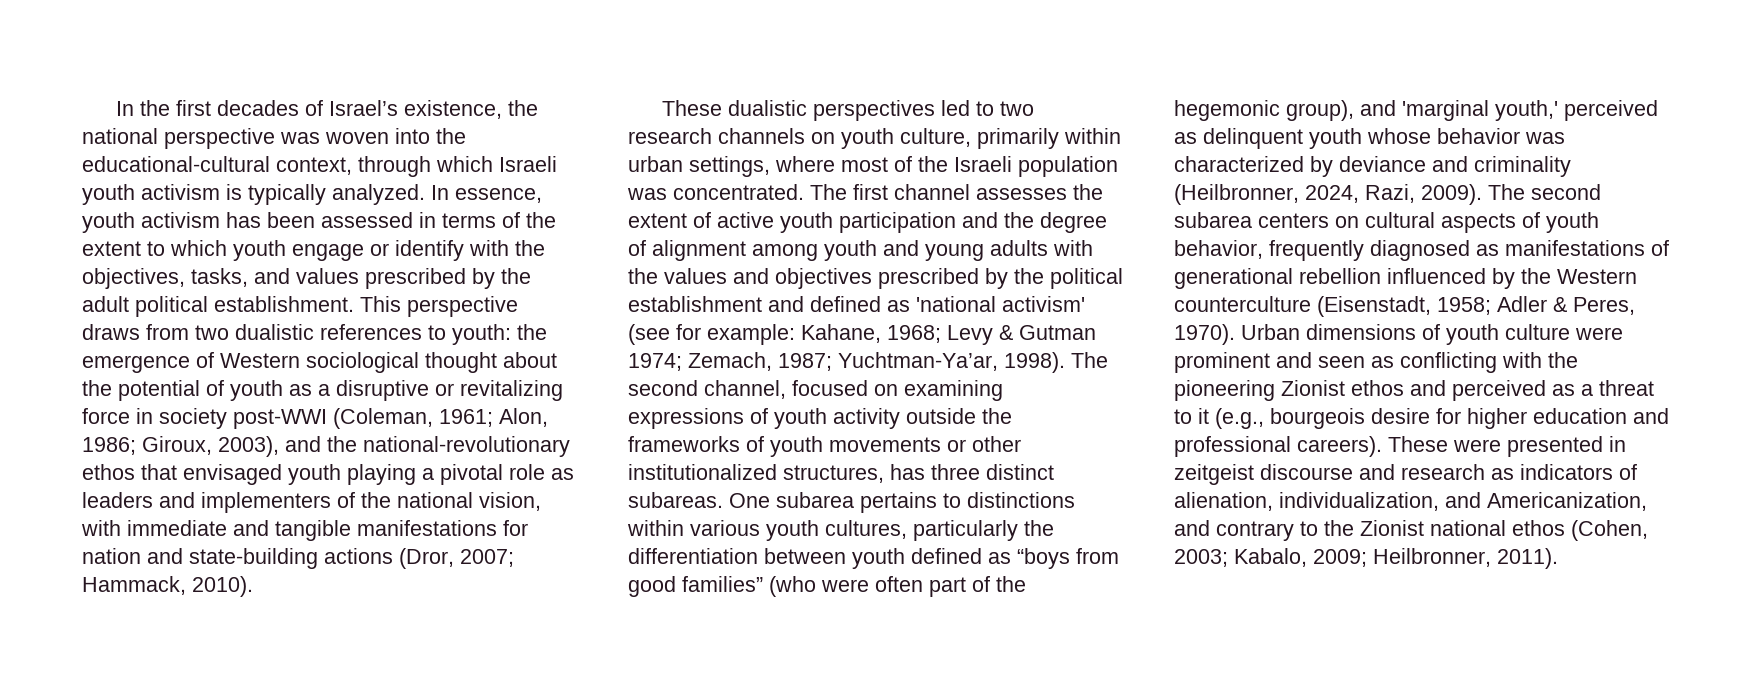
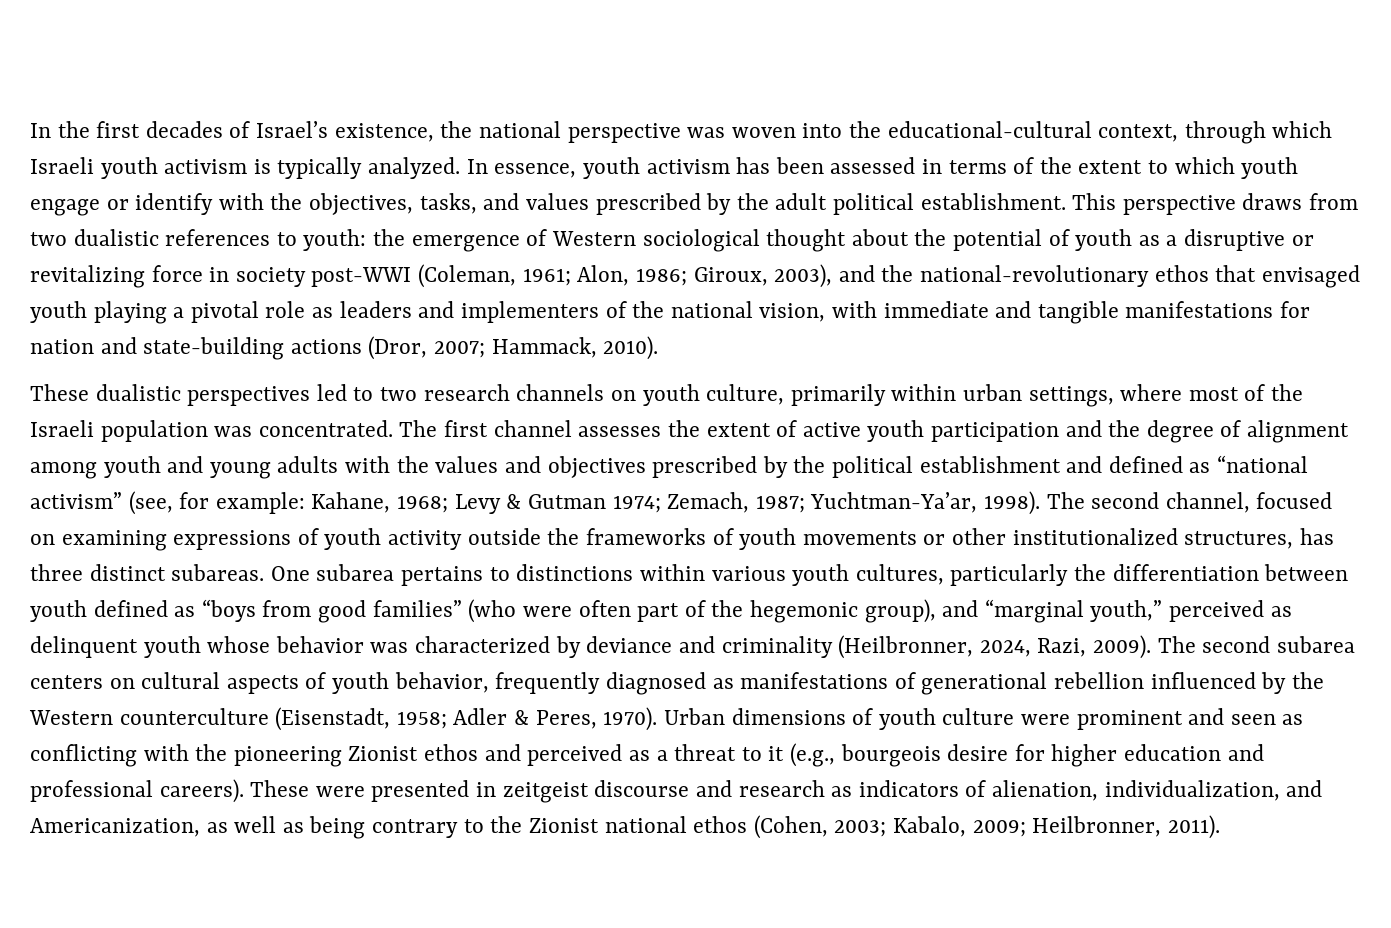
- The first channel assesses the extent of active youth participation and the degree of alignment among youth and young adults with the values and objectives prescribed by the political establishment and defined as 'national activism' (see for example: Kahane, 1968; Levy & Gutman 1974; Zemach, 1987; Yuchtman-Ya’ar, 1998).
+ The first channel assesses the extent of active youth participation and the degree of alignment among youth and young adults with the values and objectives prescribed by the political establishment and defined as “national activism” (see, for example: Kahane, 1968; Levy & Gutman 1974; Zemach, 1987; Yuchtman-Ya’ar, 1998).
- One subarea pertains to distinctions within various youth cultures, particularly the differentiation between youth defined as “boys from good families” (who were often part of the hegemonic group), and 'marginal youth,' perceived as delinquent youth whose behavior was characterized by deviance and criminality (Heilbronner, 2024, Razi, 2009).
+ One subarea pertains to distinctions within various youth cultures, particularly the differentiation between youth defined as “boys from good families” (who were often part of the hegemonic group), and “marginal youth,” perceived as delinquent youth whose behavior was characterized by deviance and criminality (Heilbronner, 2024, Razi, 2009).
- These were presented in zeitgeist discourse and research as indicators of alienation, individualization, and Americanization, and contrary to the Zionist national ethos (Cohen, 2003; Kabalo, 2009; Heilbronner, 2011).
+ These were presented in zeitgeist discourse and research as indicators of alienation, individualization, and Americanization, as well as being contrary to the Zionist national ethos (Cohen, 2003; Kabalo, 2009; Heilbronner, 2011).

